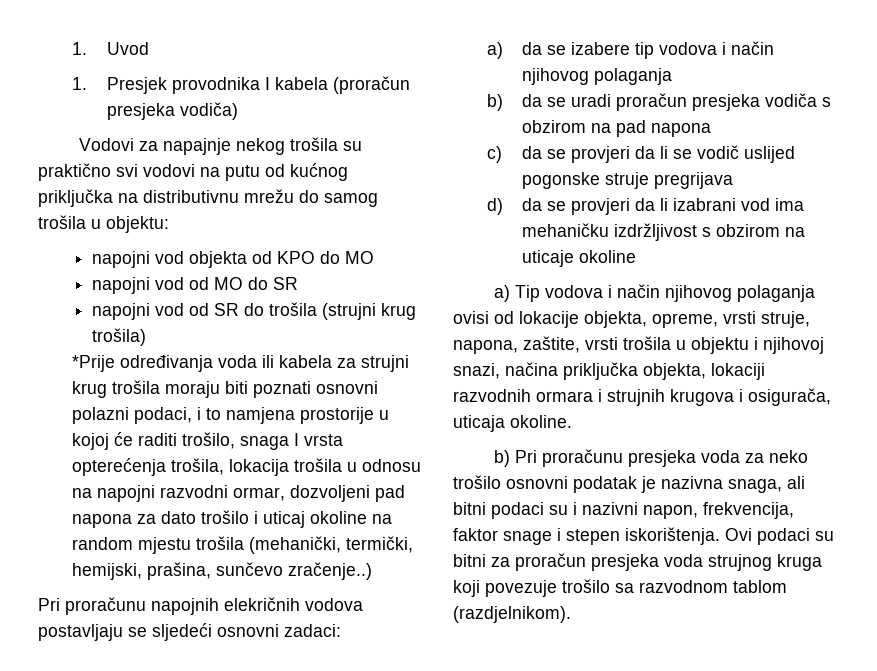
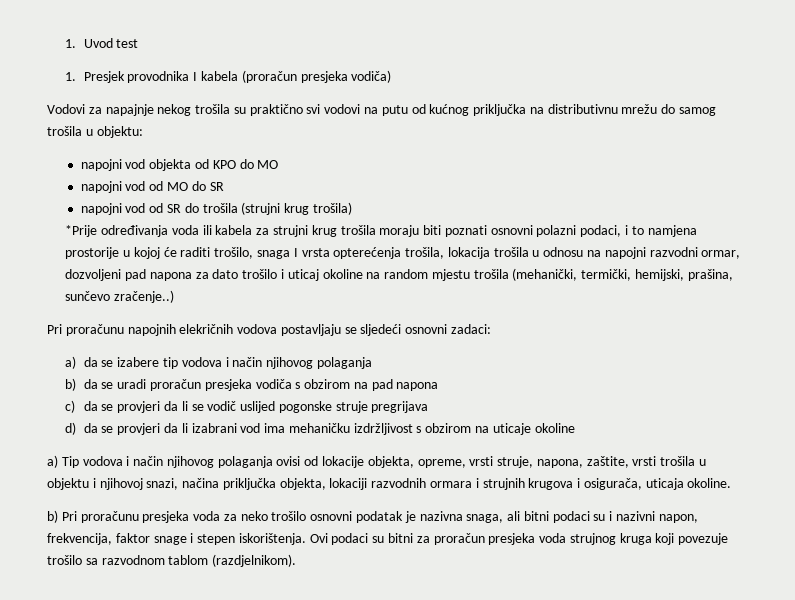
- 1. Uvod
+ 1. Uvod test

